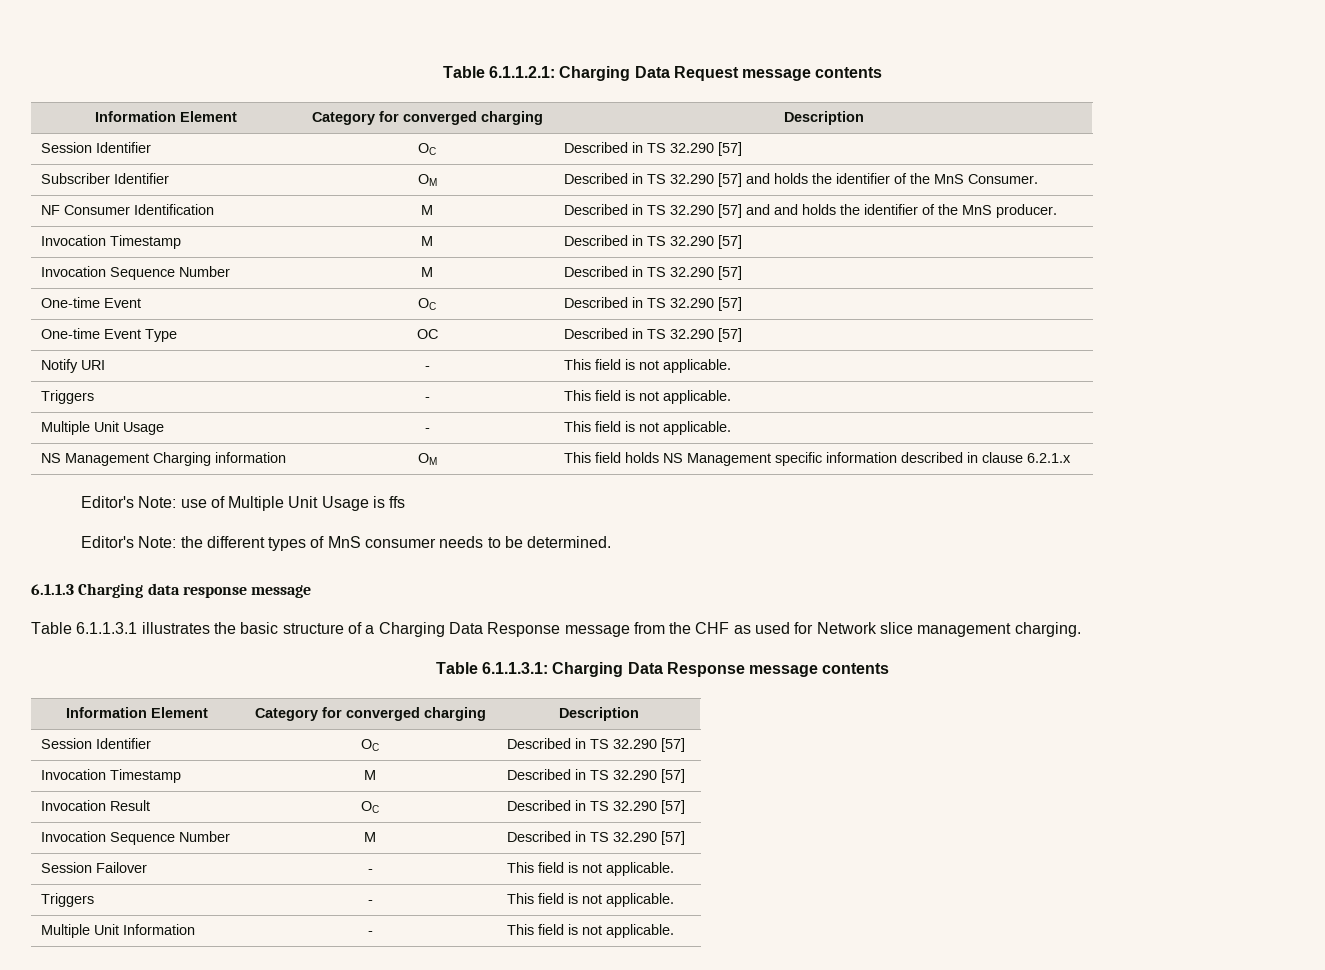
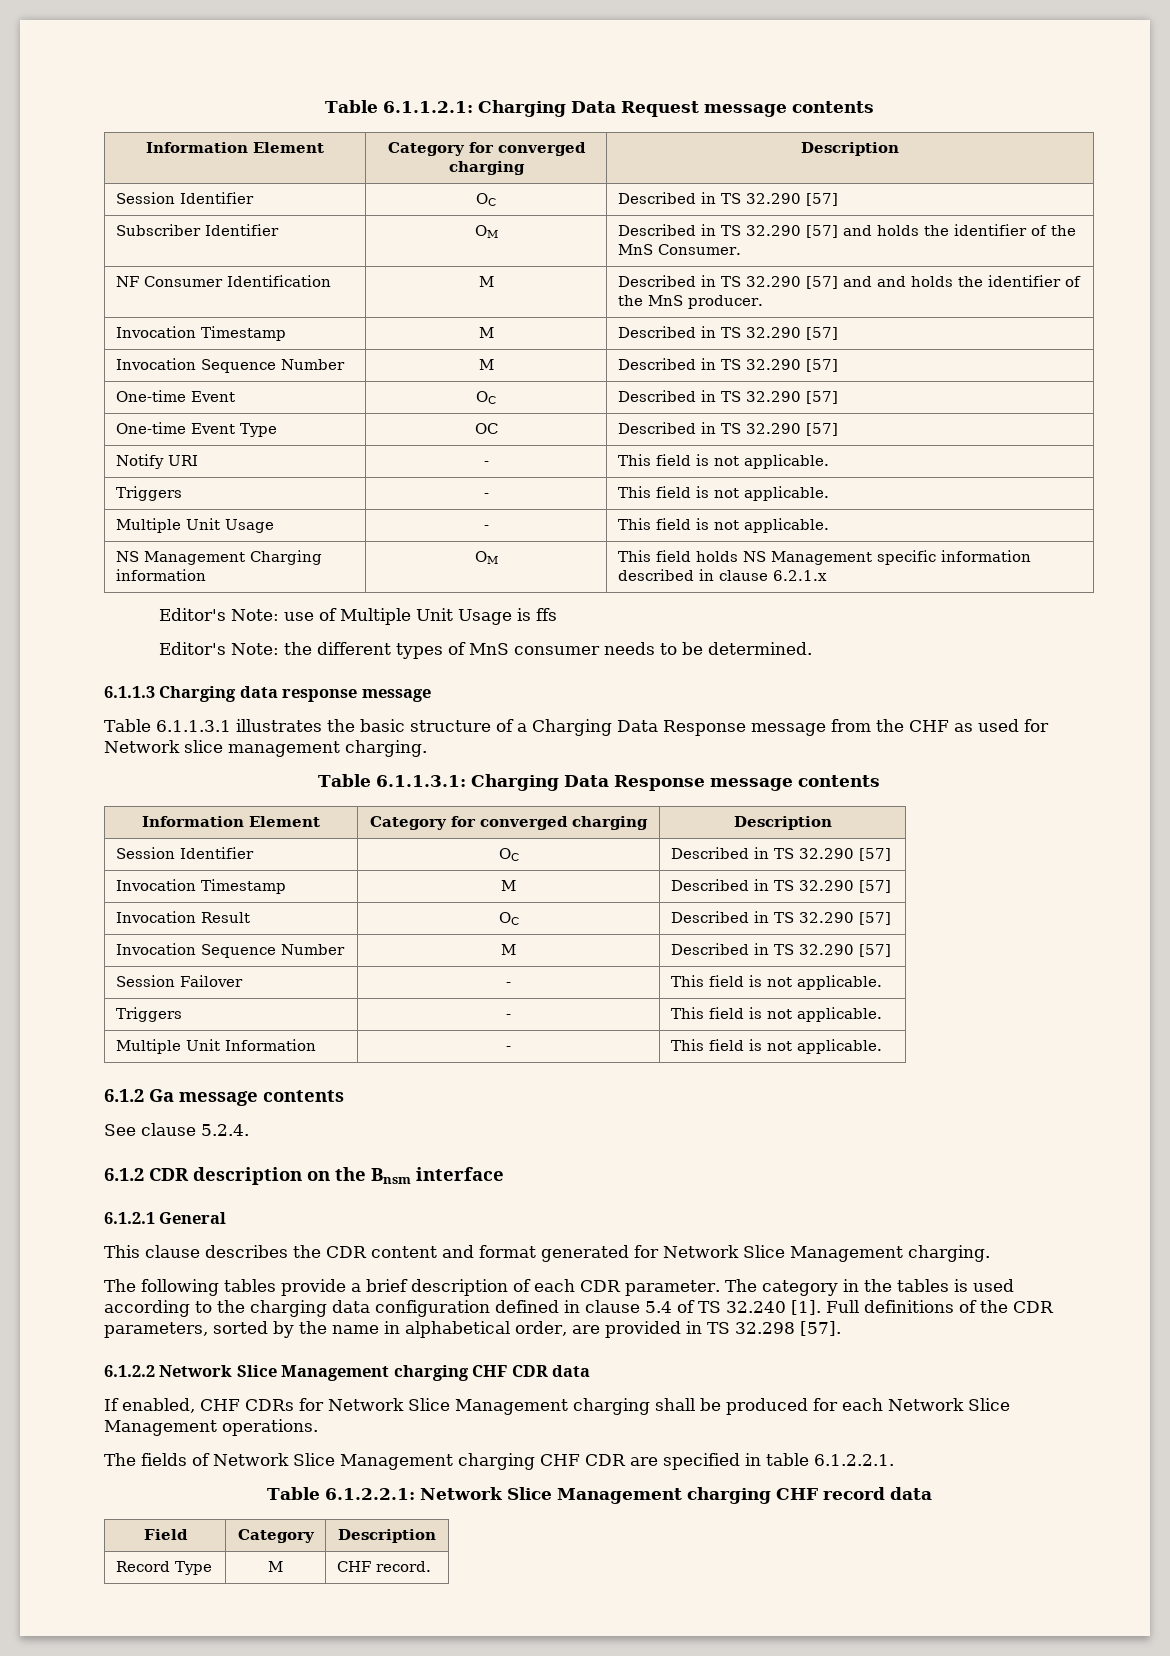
+ 6.1.2 Ga message contents
+ See clause 5.2.4.
+ 6.1.2 CDR description on the Bnsm interface
+ 6.1.2.1 General
+ This clause describes the CDR content and format generated for Network Slice Management charging.
+ The following tables provide a brief description of each CDR parameter. The category in the tables is used according to the charging data configuration defined in clause 5.4 of TS 32.240 [1]. Full definitions of the CDR parameters, sorted by the name in alphabetical order, are provided in TS 32.298 [57].
+ 6.1.2.2 Network Slice Management charging CHF CDR data
+ If enabled, CHF CDRs for Network Slice Management charging shall be produced for each Network Slice Management operations.
+ The fields of Network Slice Management charging CHF CDR are specified in table 6.1.2.2.1.
+ Table 6.1.2.2.1: Network Slice Management charging CHF record data
+ Field | Category | Description
+ Record Type | M | CHF record.

